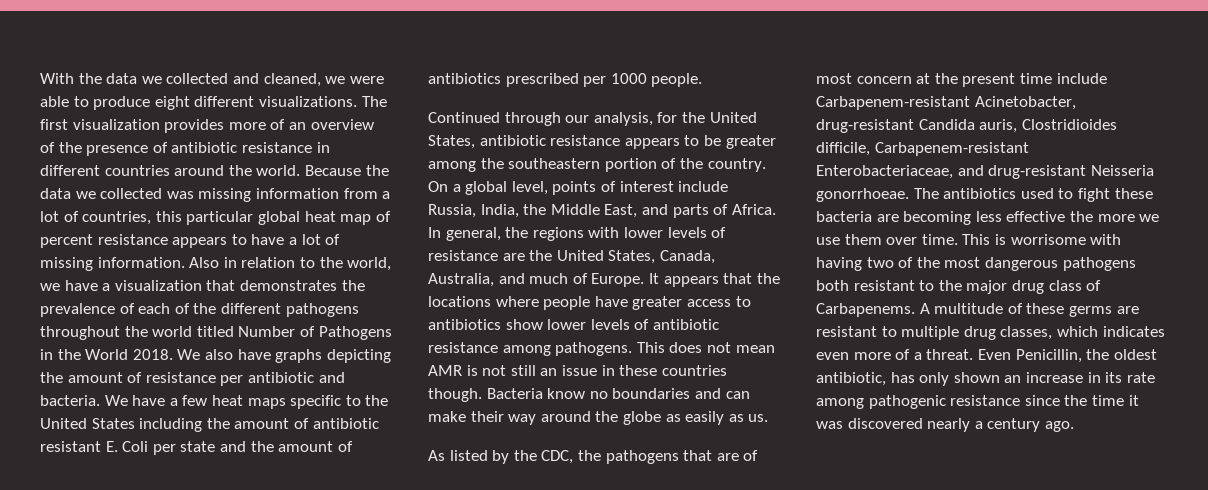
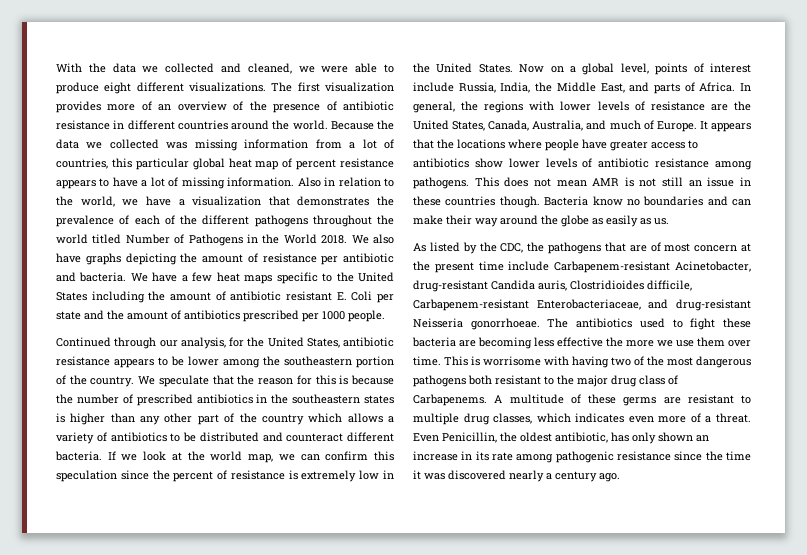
- Continued through our analysis, for the United States, antibiotic resistance appears to be greater among the southeastern portion of the country.
+ Continued through our analysis, for the United States, antibiotic resistance appears to be lower among the southeastern portion of the country.
- On a global level, points of interest include Russia, India, the Middle East, and parts of Africa.
+ We speculate that the reason for this is because the number of prescribed antibiotics in the southeastern states is higher than any other part of the country which allows a variety of antibiotics to be distributed and counteract different bacteria. If we look at the world map, we can confirm this speculation since the percent of resistance is extremely low in the United States. Now on a global level, points of interest include Russia, India, the Middle East, and parts of Africa.

